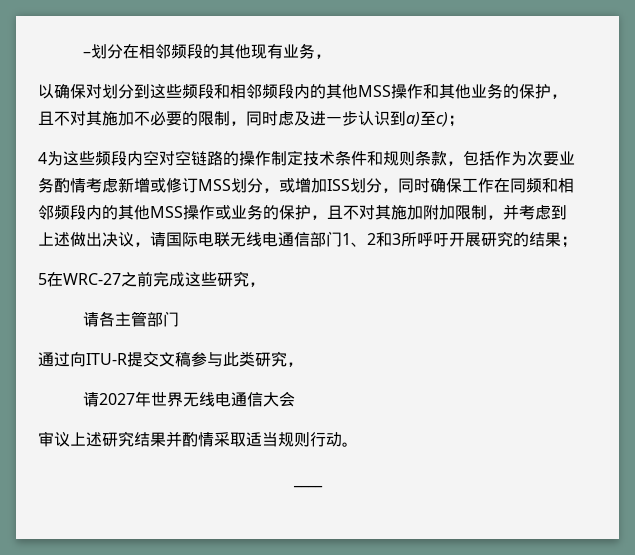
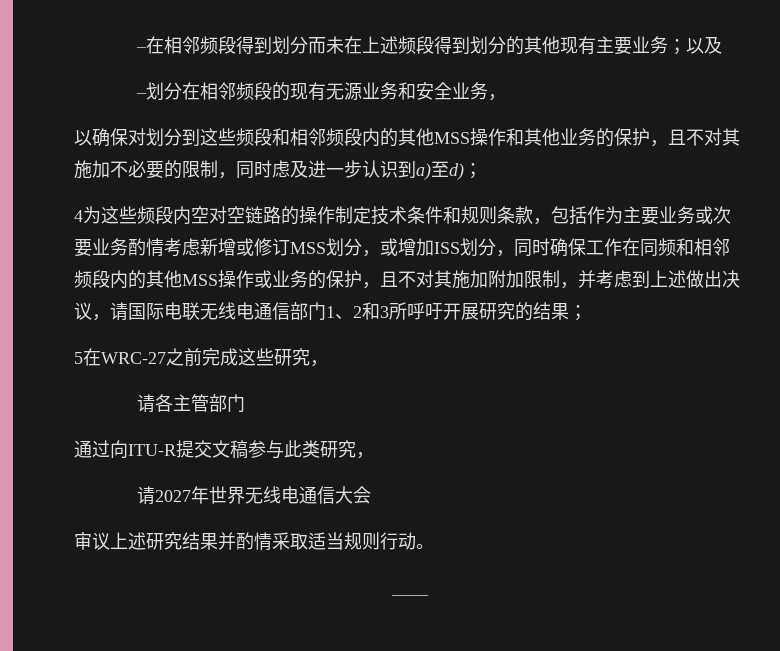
- –划分在相邻频段的其他现有业务，
+ –在相邻频段得到划分而未在上述频段得到划分的其他现有主要业务；以及
+ –划分在相邻频段的现有无源业务和安全业务，
- 以确保对划分到这些频段和相邻频段内的其他MSS操作和其他业务的保护，且不对其施加不必要的限制，同时虑及进一步认识到a)至c)；
+ 以确保对划分到这些频段和相邻频段内的其他MSS操作和其他业务的保护，且不对其施加不必要的限制，同时虑及进一步认识到a)至d)；
- 4为这些频段内空对空链路的操作制定技术条件和规则条款，包括作为次要业务酌情考虑新增或修订MSS划分，或增加ISS划分，同时确保工作在同频和相邻频段内的其他MSS操作或业务的保护，且不对其施加附加限制，并考虑到上述做出决议，请国际电联无线电通信部门1、2和3所呼吁开展研究的结果；
+ 4为这些频段内空对空链路的操作制定技术条件和规则条款，包括作为主要业务或次要业务酌情考虑新增或修订MSS划分，或增加ISS划分，同时确保工作在同频和相邻频段内的其他MSS操作或业务的保护，且不对其施加附加限制，并考虑到上述做出决议，请国际电联无线电通信部门1、2和3所呼吁开展研究的结果；

